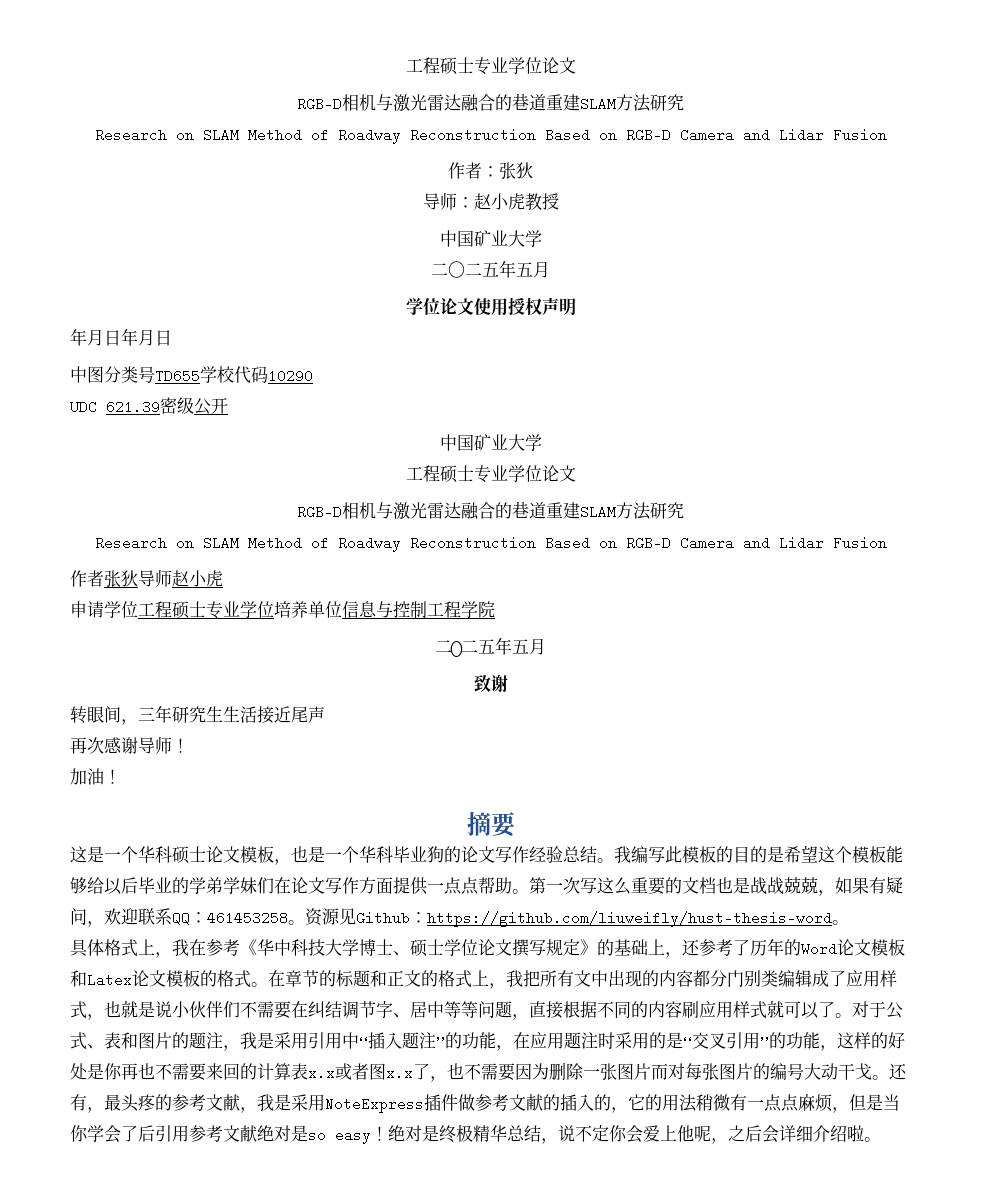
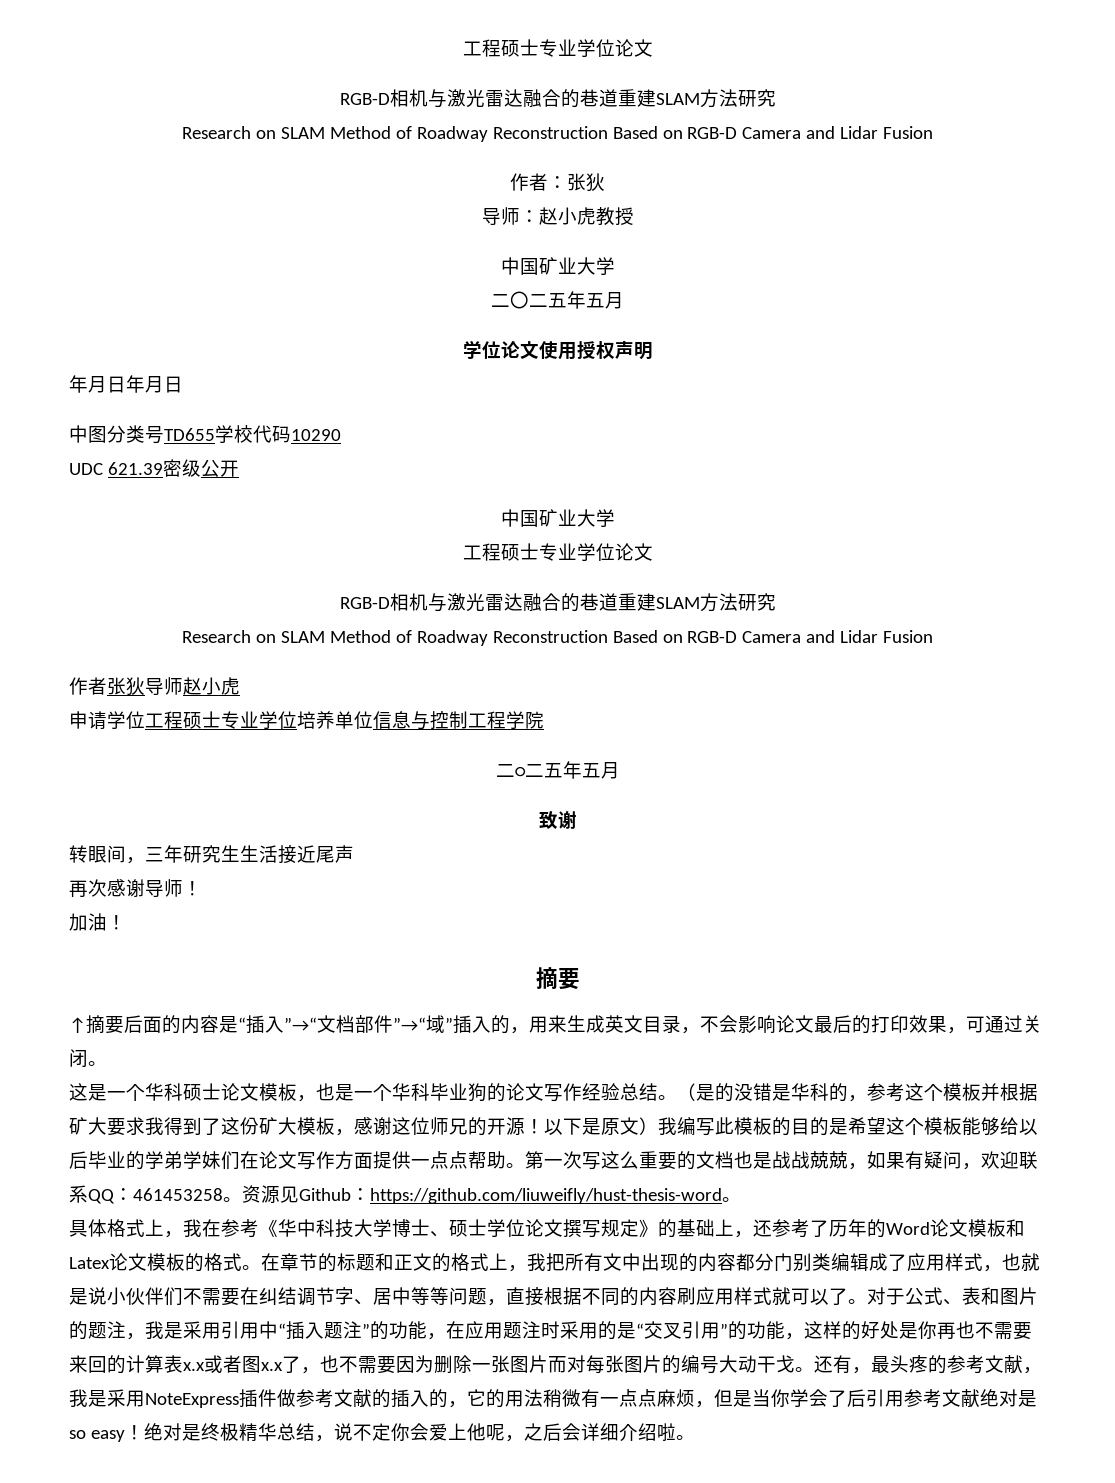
+ ↑摘要后面的内容是“插入”→“文档部件”→“域”插入的，用来生成英文目录，不会影响论文最后的打印效果，可通过关闭。
- 我编写此模板的目的是希望这个模板能够给以后毕业的学弟学妹们在论文写作方面提供一点点帮助。
+ （是的没错是华科的，参考这个模板并根据矿大要求我得到了这份矿大模板，感谢这位师兄的开源！以下是原文）我编写此模板的目的是希望这个模板能够给以后毕业的学弟学妹们在论文写作方面提供一点点帮助。

